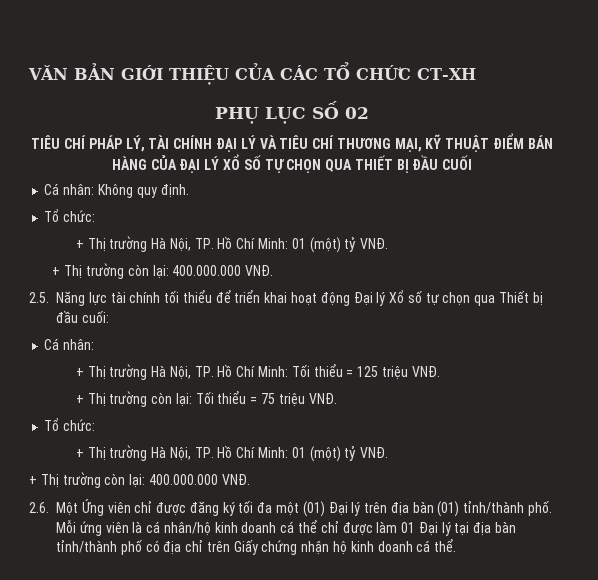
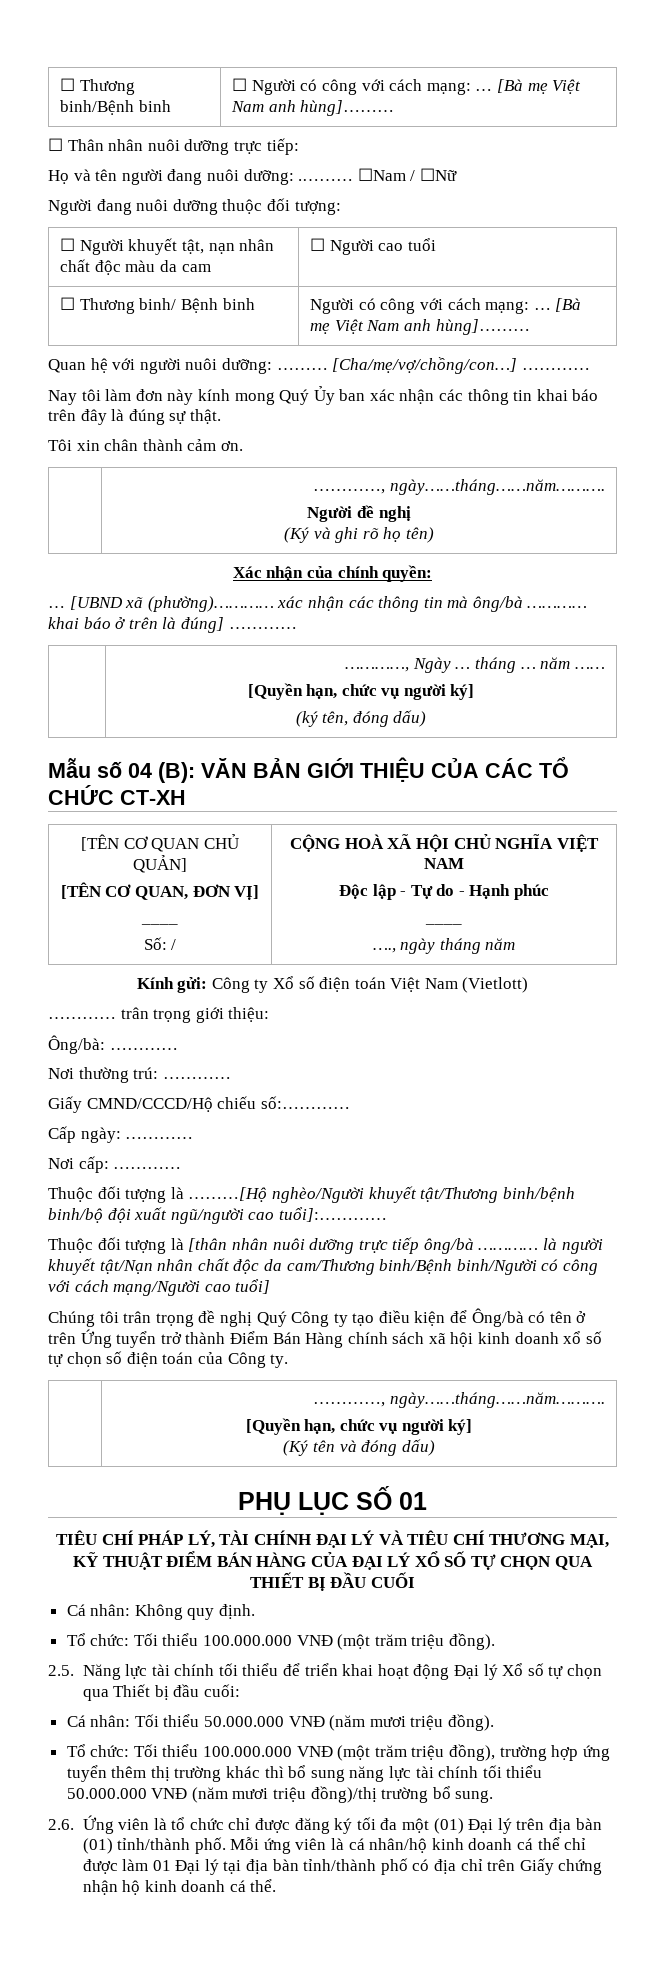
- VĂN BẢN GIỚI THIỆU CỦA CÁC TỔ CHỨC CT-XH
+ ☐ Thương binh/Bệnh binh | ☐ Người có công với cách mạng: … [Bà mẹ Việt Nam anh hùng]………
+ ☐ Thân nhân nuôi dưỡng trực tiếp:
+ Họ và tên người đang nuôi dưỡng: .……… ☐Nam / ☐Nữ
+ Người đang nuôi dưỡng thuộc đối tượng:
+ ☐ Người khuyết tật, nạn nhân chất độc màu da cam | ☐ Người cao tuổi
+ ☐ Thương binh/ Bệnh binh | Người có công với cách mạng: … [Bà mẹ Việt Nam anh hùng]………
+ Quan hệ với người nuôi dưỡng: ……… [Cha/mẹ/vợ/chồng/con…] …………
+ Nay tôi làm đơn này kính mong Quý Ủy ban xác nhận các thông tin khai báo trên đây là đúng sự thật.
+ Tôi xin chân thành cảm ơn.
+ | …………, ngày……tháng……năm……….
+ Người đề nghị
+ (Ký và ghi rõ họ tên)
+ Xác nhận của chính quyền:
+ … [UBND xã (phường)………… xác nhận các thông tin mà ông/bà ………… khai báo ở trên là đúng] …………
+ | …………, Ngày … tháng … năm ……
+ [Quyền hạn, chức vụ người ký]
+ (ký tên, đóng dấu)
+ Mẫu số 04 (B): VĂN BẢN GIỚI THIỆU CỦA CÁC TỔ CHỨC CT-XH
+ [TÊN CƠ QUAN CHỦ QUẢN]
+ [TÊN CƠ QUAN, ĐƠN VỊ]
+ ____
+ Số: / | CỘNG HOÀ XÃ HỘI CHỦ NGHĨA VIỆT NAM
+ Độc lập - Tự do - Hạnh phúc
+ ____
+ …., ngày tháng năm
+ Kính gửi: Công ty Xổ số điện toán Việt Nam (Vietlott)
+ ………… trân trọng giới thiệu:
+ Ông/bà: …………
+ Nơi thường trú: …………
+ Giấy CMND/CCCD/Hộ chiếu số:…………
+ Cấp ngày: …………
+ Nơi cấp: …………
+ Thuộc đối tượng là ………[Hộ nghèo/Người khuyết tật/Thương binh/bệnh binh/bộ đội xuất ngũ/người cao tuổi]:…………
+ Thuộc đối tượng là [thân nhân nuôi dưỡng trực tiếp ông/bà ………… là người khuyết tật/Nạn nhân chất độc da cam/Thương binh/Bệnh binh/Người có công với cách mạng/Người cao tuổi]
+ Chúng tôi trân trọng đề nghị Quý Công ty tạo điều kiện để Ông/bà có tên ở trên Ứng tuyển trở thành Điểm Bán Hàng chính sách xã hội kinh doanh xổ số tự chọn số điện toán của Công ty.
+ | …………, ngày……tháng……năm……….
+ [Quyền hạn, chức vụ người ký]
+ (Ký tên và đóng dấu)
- PHỤ LỤC SỐ 02
+ PHỤ LỤC SỐ 01
  Cá nhân: Không quy định.
- Tổ chức:
- + Thị trường Hà Nội, TP. Hồ Chí Minh: 01 (một) tỷ VNĐ.
- + Thị trường còn lại: 400.000.000 VNĐ.
+ Tổ chức: Tối thiểu 100.000.000 VNĐ (một trăm triệu đồng).
  2.5. Năng lực tài chính tối thiểu để triển khai hoạt động Đại lý Xổ số tự chọn qua Thiết bị đầu cuối:
- Cá nhân:
- + Thị trường Hà Nội, TP. Hồ Chí Minh: Tối thiểu = 125 triệu VNĐ.
- + Thị trường còn lại: Tối thiểu = 75 triệu VNĐ.
- Tổ chức:
- + Thị trường Hà Nội, TP. Hồ Chí Minh: 01 (một) tỷ VNĐ.
- + Thị trường còn lại: 400.000.000 VNĐ.
+ Cá nhân: Tối thiểu 50.000.000 VNĐ (năm mươi triệu đồng).
+ Tổ chức: Tối thiểu 100.000.000 VNĐ (một trăm triệu đồng), trường hợp ứng tuyển thêm thị trường khác thì bổ sung năng lực tài chính tối thiểu 50.000.000 VNĐ (năm mươi triệu đồng)/thị trường bổ sung.
- 2.6. Một Ứng viên chỉ được đăng ký tối đa một (01) Đại lý trên địa bàn (01) tỉnh/thành phố.
+ 2.6. Ứng viên là tổ chức chỉ được đăng ký tối đa một (01) Đại lý trên địa bàn (01) tỉnh/thành phố.

